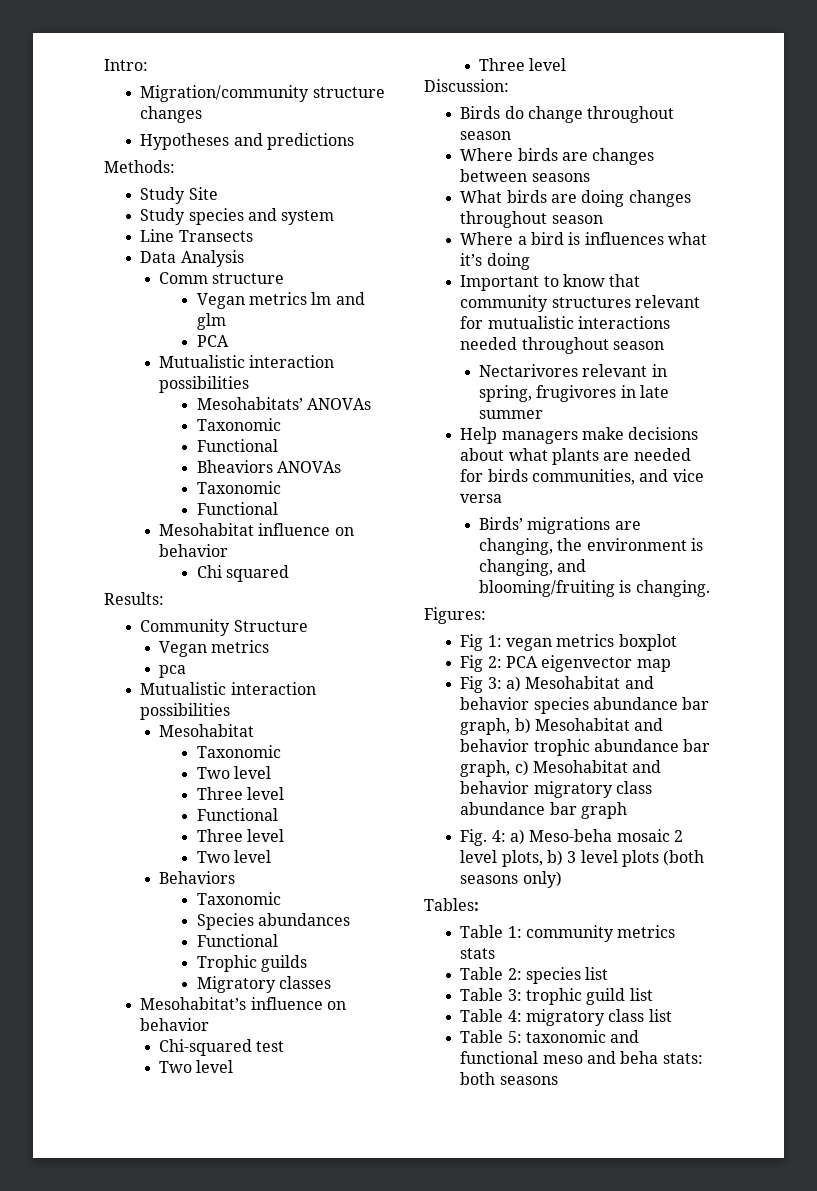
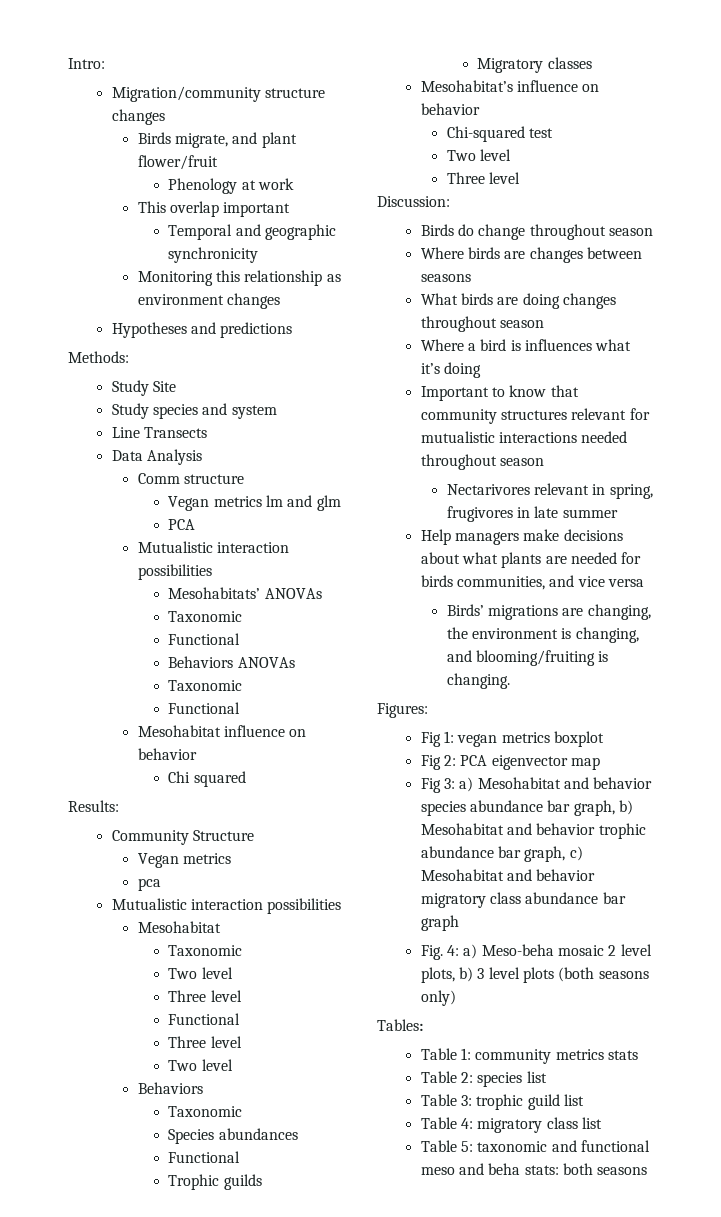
+ Birds migrate, and plant flower/fruit
+ Phenology at work
+ This overlap important
+ Temporal and geographic synchronicity
+ Monitoring this relationship as environment changes
- Bheaviors ANOVAs
+ Behaviors ANOVAs

